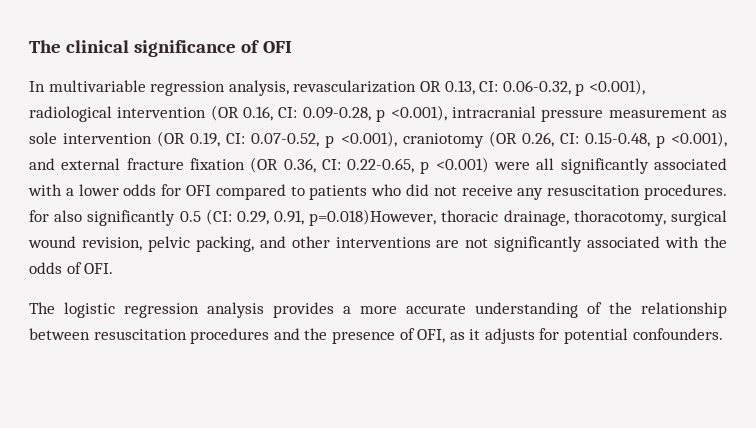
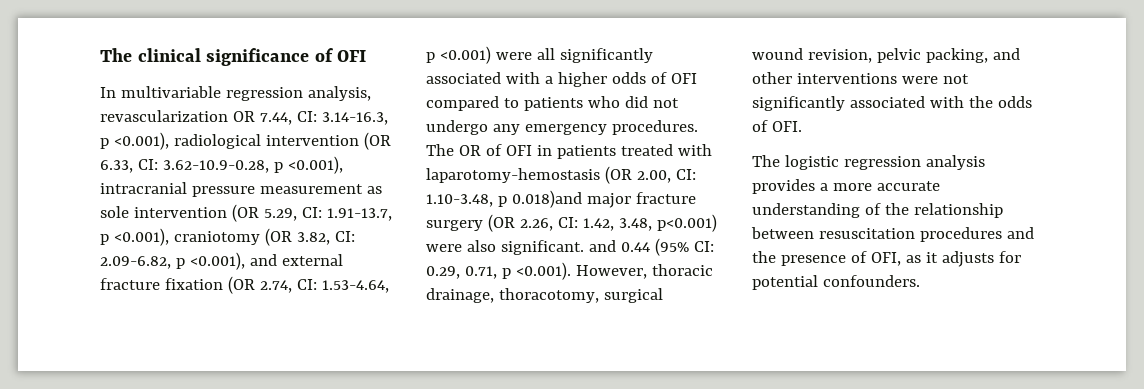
- In multivariable regression analysis, revascularization OR 0.13, CI: 0.06-0.32, p <0.001), radiological intervention (OR 0.16, CI: 0.09-0.28, p <0.001), intracranial pressure measurement as sole intervention (OR 0.19, CI: 0.07-0.52, p <0.001), craniotomy (OR 0.26, CI: 0.15-0.48, p <0.001), and external fracture fixation (OR 0.36, CI: 0.22-0.65, p <0.001) were all significantly associated with a lower odds for OFI compared to patients who did not receive any resuscitation procedures. for also significantly 0.5 (CI: 0.29, 0.91, p=0.018)However, thoracic drainage, thoracotomy, surgical wound revision, pelvic packing, and other interventions are not significantly associated with the odds of OFI.
+ In multivariable regression analysis, revascularization OR 7.44, CI: 3.14-16.3, p <0.001), radiological intervention (OR 6.33, CI: 3.62-10.9-0.28, p <0.001), intracranial pressure measurement as sole intervention (OR 5.29, CI: 1.91-13.7, p <0.001), craniotomy (OR 3.82, CI: 2.09-6.82, p <0.001), and external fracture fixation (OR 2.74, CI: 1.53-4.64, p <0.001) were all significantly associated with a higher odds of OFI compared to patients who did not undergo any emergency procedures. The OR of OFI in patients treated with laparotomy-hemostasis (OR 2.00, CI: 1.10-3.48, p 0.018)and major fracture surgery (OR 2.26, CI: 1.42, 3.48, p<0.001) were also significant. and 0.44 (95% CI: 0.29, 0.71, p <0.001). However, thoracic drainage, thoracotomy, surgical wound revision, pelvic packing, and other interventions were not significantly associated with the odds of OFI.

